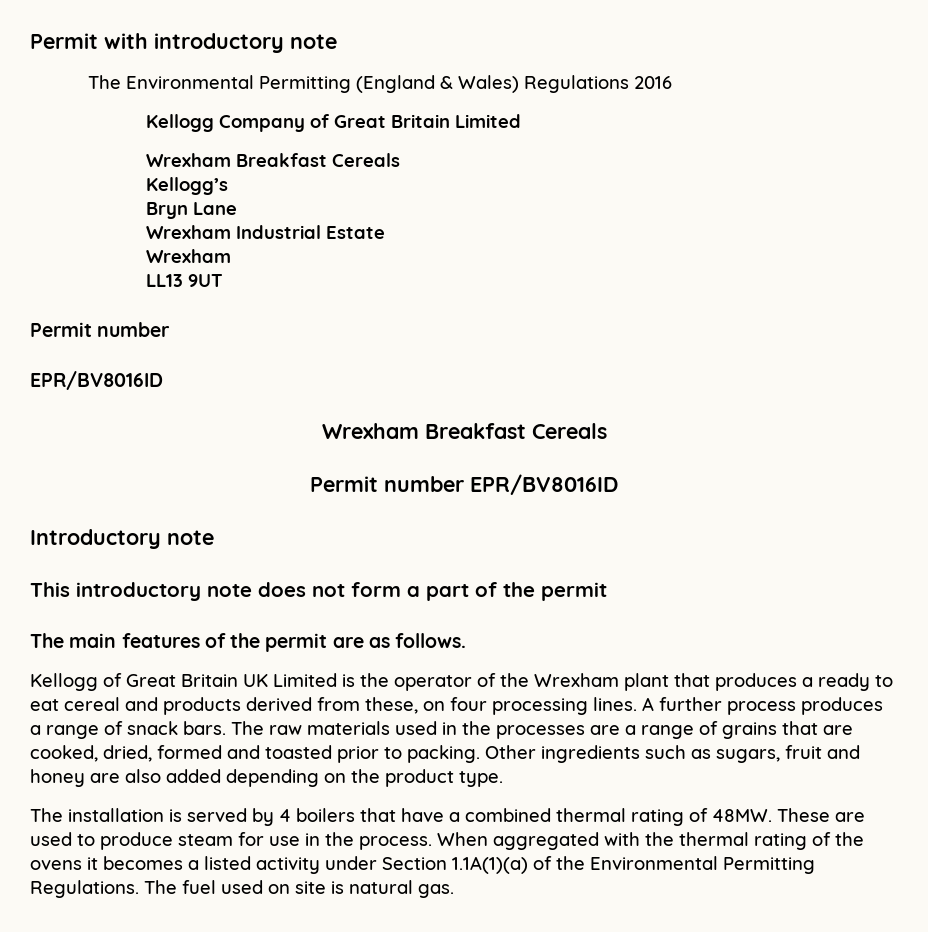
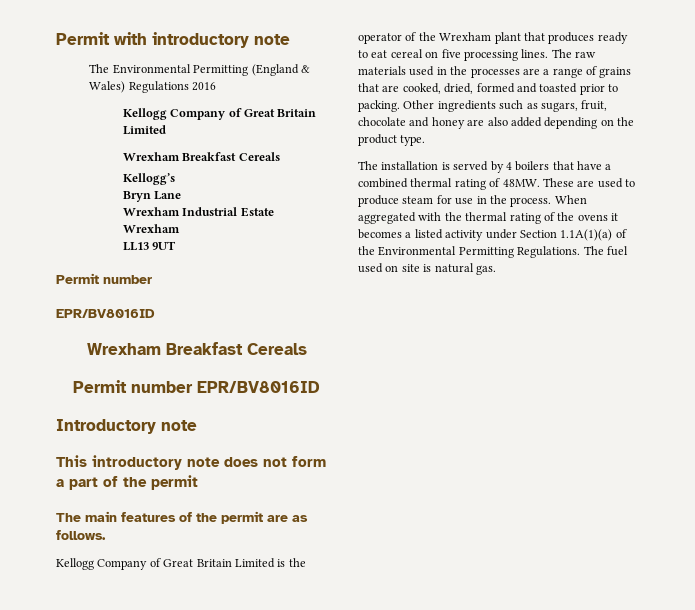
- Kellogg of Great Britain UK Limited is the operator of the Wrexham plant that produces a ready to eat cereal and products derived from these, on four processing lines. A further process produces a range of snack bars.
+ Kellogg Company of Great Britain Limited is the operator of the Wrexham plant that produces ready to eat cereal on five processing lines.
- Other ingredients such as sugars, fruit and honey are also added depending on the product type.
+ Other ingredients such as sugars, fruit, chocolate and honey are also added depending on the product type.

